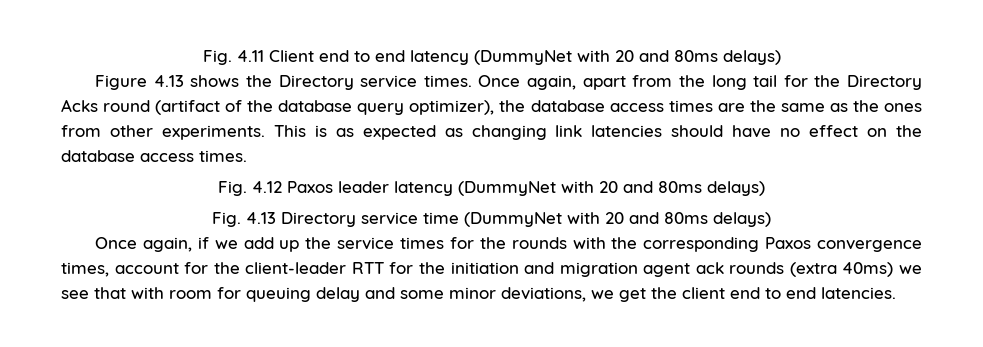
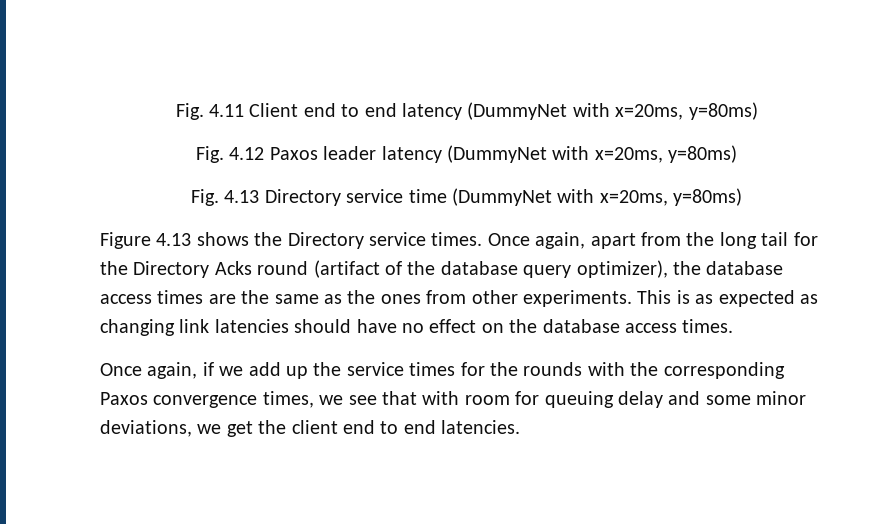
- Fig. 4.11 Client end to end latency (DummyNet with 20 and 80ms delays)
+ Fig. 4.11 Client end to end latency (DummyNet with x=20ms, y=80ms)
+ Fig. 4.12 Paxos leader latency (DummyNet with x=20ms, y=80ms)
+ Fig. 4.13 Directory service time (DummyNet with x=20ms, y=80ms)
- Fig. 4.12 Paxos leader latency (DummyNet with 20 and 80ms delays)
- Fig. 4.13 Directory service time (DummyNet with 20 and 80ms delays)
- Once again, if we add up the service times for the rounds with the corresponding Paxos convergence times, account for the client-leader RTT for the initiation and migration agent ack rounds (extra 40ms) we see that with room for queuing delay and some minor deviations, we get the client end to end latencies.
+ Once again, if we add up the service times for the rounds with the corresponding Paxos convergence times, we see that with room for queuing delay and some minor deviations, we get the client end to end latencies.

